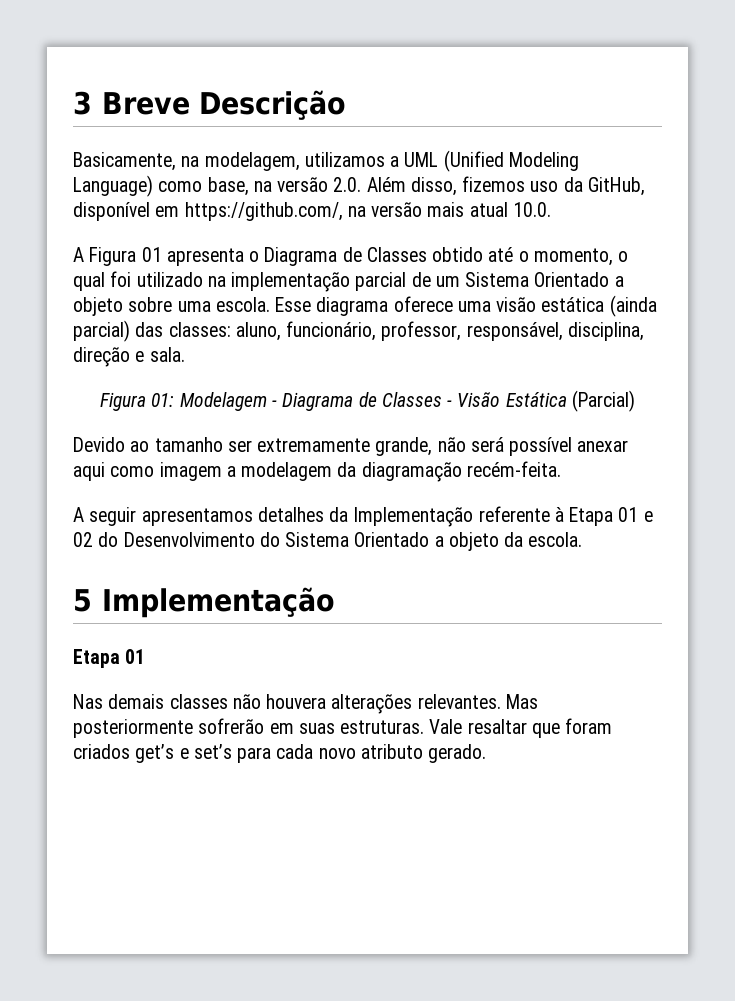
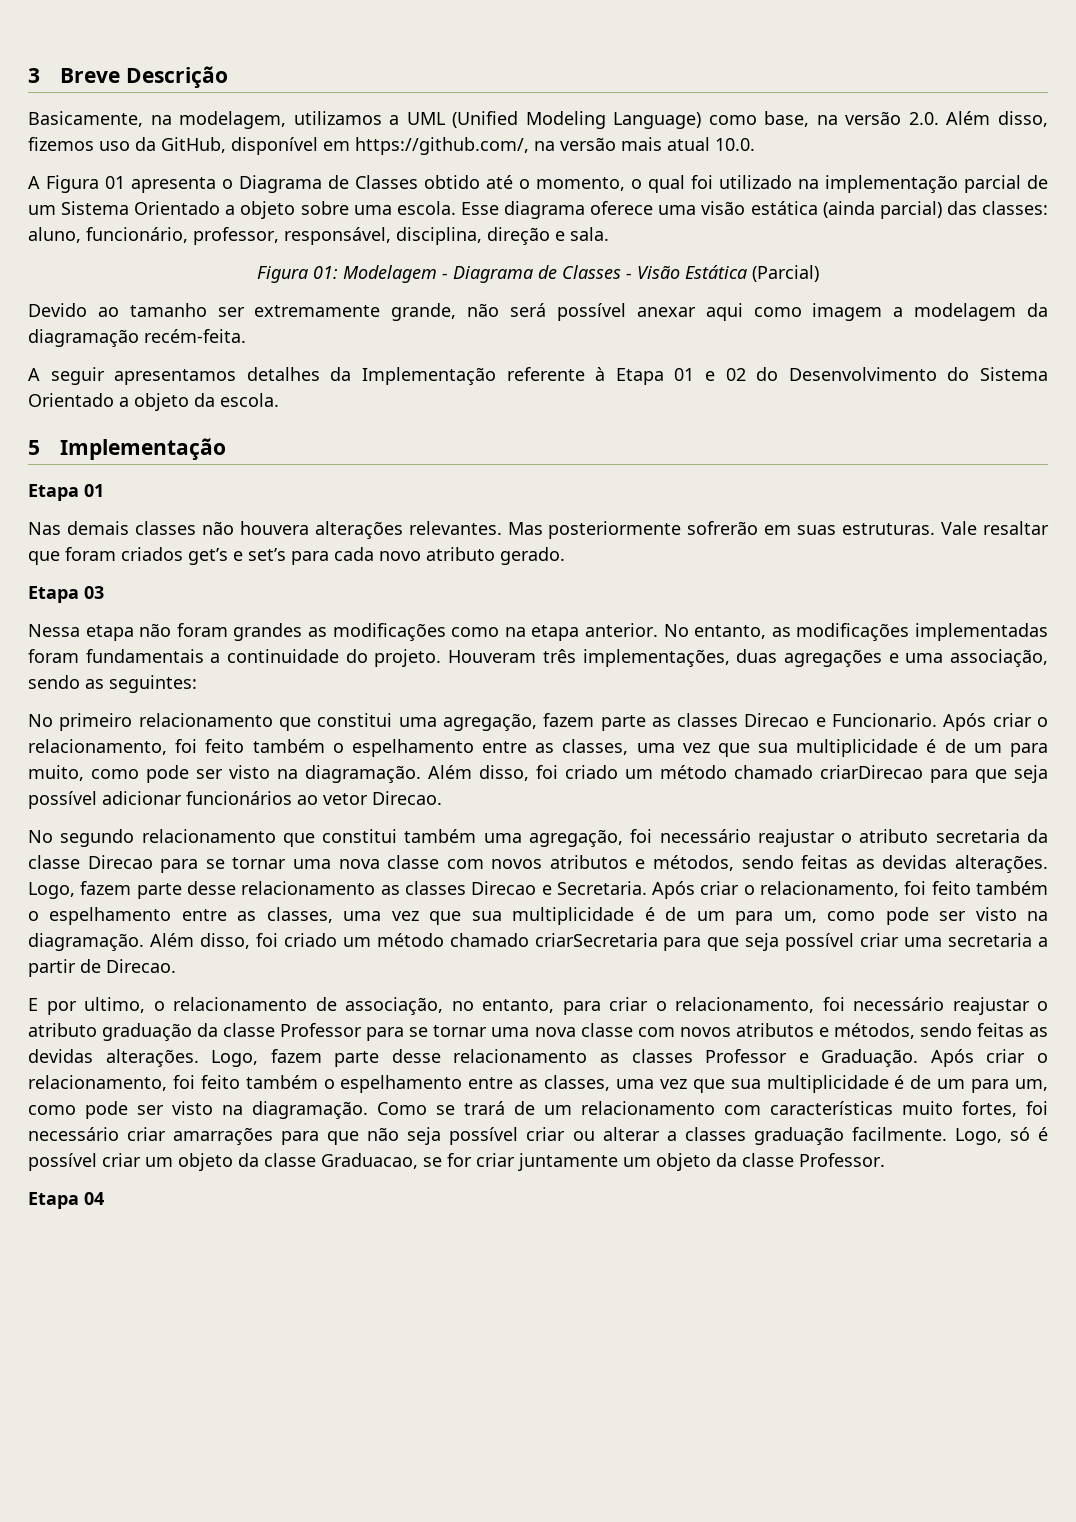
+ Etapa 03
+ Nessa etapa não foram grandes as modificações como na etapa anterior. No entanto, as modificações implementadas foram fundamentais a continuidade do projeto. Houveram três implementações, duas agregações e uma associação, sendo as seguintes:
+ No primeiro relacionamento que constitui uma agregação, fazem parte as classes Direcao e Funcionario. Após criar o relacionamento, foi feito também o espelhamento entre as classes, uma vez que sua multiplicidade é de um para muito, como pode ser visto na diagramação. Além disso, foi criado um método chamado criarDirecao para que seja possível adicionar funcionários ao vetor Direcao.
+ No segundo relacionamento que constitui também uma agregação, foi necessário reajustar o atributo secretaria da classe Direcao para se tornar uma nova classe com novos atributos e métodos, sendo feitas as devidas alterações. Logo, fazem parte desse relacionamento as classes Direcao e Secretaria. Após criar o relacionamento, foi feito também o espelhamento entre as classes, uma vez que sua multiplicidade é de um para um, como pode ser visto na diagramação. Além disso, foi criado um método chamado criarSecretaria para que seja possível criar uma secretaria a partir de Direcao.
+ E por ultimo, o relacionamento de associação, no entanto, para criar o relacionamento, foi necessário reajustar o atributo graduação da classe Professor para se tornar uma nova classe com novos atributos e métodos, sendo feitas as devidas alterações. Logo, fazem parte desse relacionamento as classes Professor e Graduação. Após criar o relacionamento, foi feito também o espelhamento entre as classes, uma vez que sua multiplicidade é de um para um, como pode ser visto na diagramação. Como se trará de um relacionamento com características muito fortes, foi necessário criar amarrações para que não seja possível criar ou alterar a classes graduação facilmente. Logo, só é possível criar um objeto da classe Graduacao, se for criar juntamente um objeto da classe Professor.
+ Etapa 04

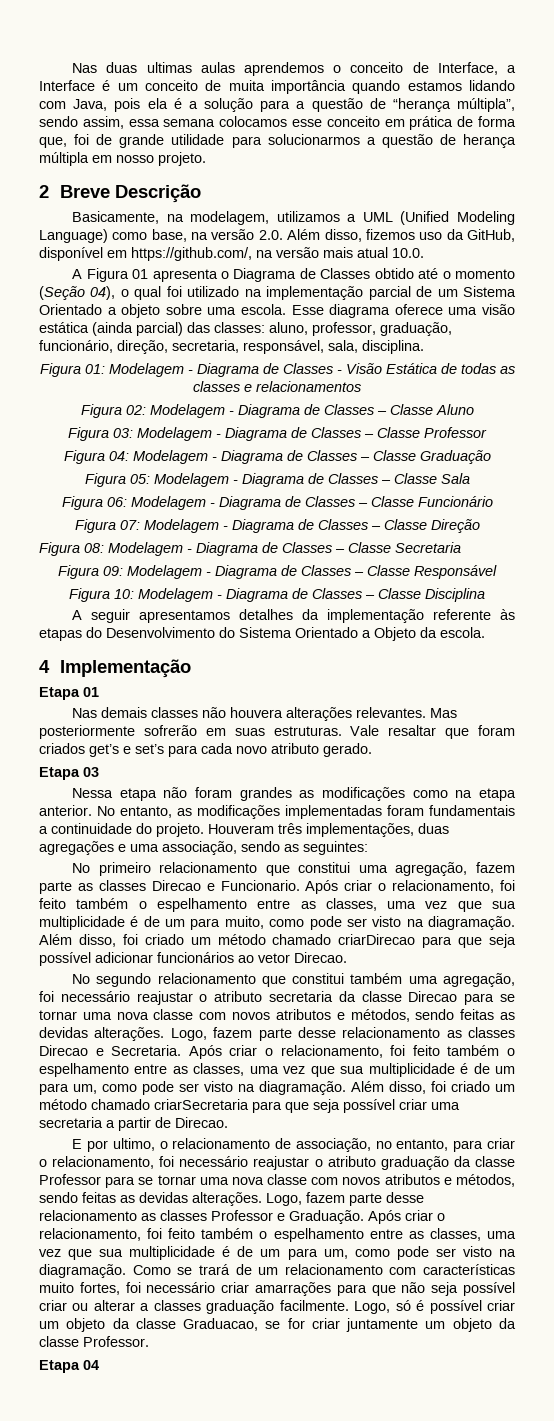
- 3 Breve Descrição
+ Nas duas ultimas aulas aprendemos o conceito de Interface, a Interface é um conceito de muita importância quando estamos lidando com Java, pois ela é a solução para a questão de “herança múltipla”, sendo assim, essa semana colocamos esse conceito em prática de forma que, foi de grande utilidade para solucionarmos a questão de herança múltipla em nosso projeto.
+ 2 Breve Descrição
- A Figura 01 apresenta o Diagrama de Classes obtido até o momento, o qual foi utilizado na implementação parcial de um Sistema Orientado a objeto sobre uma escola.
+ A Figura 01 apresenta o Diagrama de Classes obtido até o momento (Seção 04), o qual foi utilizado na implementação parcial de um Sistema Orientado a objeto sobre uma escola.
- Esse diagrama oferece uma visão estática (ainda parcial) das classes: aluno, funcionário, professor, responsável, disciplina, direção e sala.
+ Esse diagrama oferece uma visão estática (ainda parcial) das classes: aluno, professor, graduação, funcionário, direção, secretaria, responsável, sala, disciplina.
- Figura 01: Modelagem - Diagrama de Classes - Visão Estática (Parcial)
- Devido ao tamanho ser extremamente grande, não será possível anexar aqui como imagem a modelagem da diagramação recém-feita.
+ Figura 01: Modelagem - Diagrama de Classes - Visão Estática de todas as classes e relacionamentos
+ Figura 02: Modelagem - Diagrama de Classes – Classe Aluno
+ Figura 03: Modelagem - Diagrama de Classes – Classe Professor
+ Figura 04: Modelagem - Diagrama de Classes – Classe Graduação
+ Figura 05: Modelagem - Diagrama de Classes – Classe Sala
+ Figura 06: Modelagem - Diagrama de Classes – Classe Funcionário
+ Figura 07: Modelagem - Diagrama de Classes – Classe Direção
+ Figura 08: Modelagem - Diagrama de Classes – Classe Secretaria
+ Figura 09: Modelagem - Diagrama de Classes – Classe Responsável
+ Figura 10: Modelagem - Diagrama de Classes – Classe Disciplina
- A seguir apresentamos detalhes da Implementação referente à Etapa 01 e 02 do Desenvolvimento do Sistema Orientado a objeto da escola.
+ A seguir apresentamos detalhes da implementação referente às etapas do Desenvolvimento do Sistema Orientado a Objeto da escola.
- 5 Implementação
+ 4 Implementação

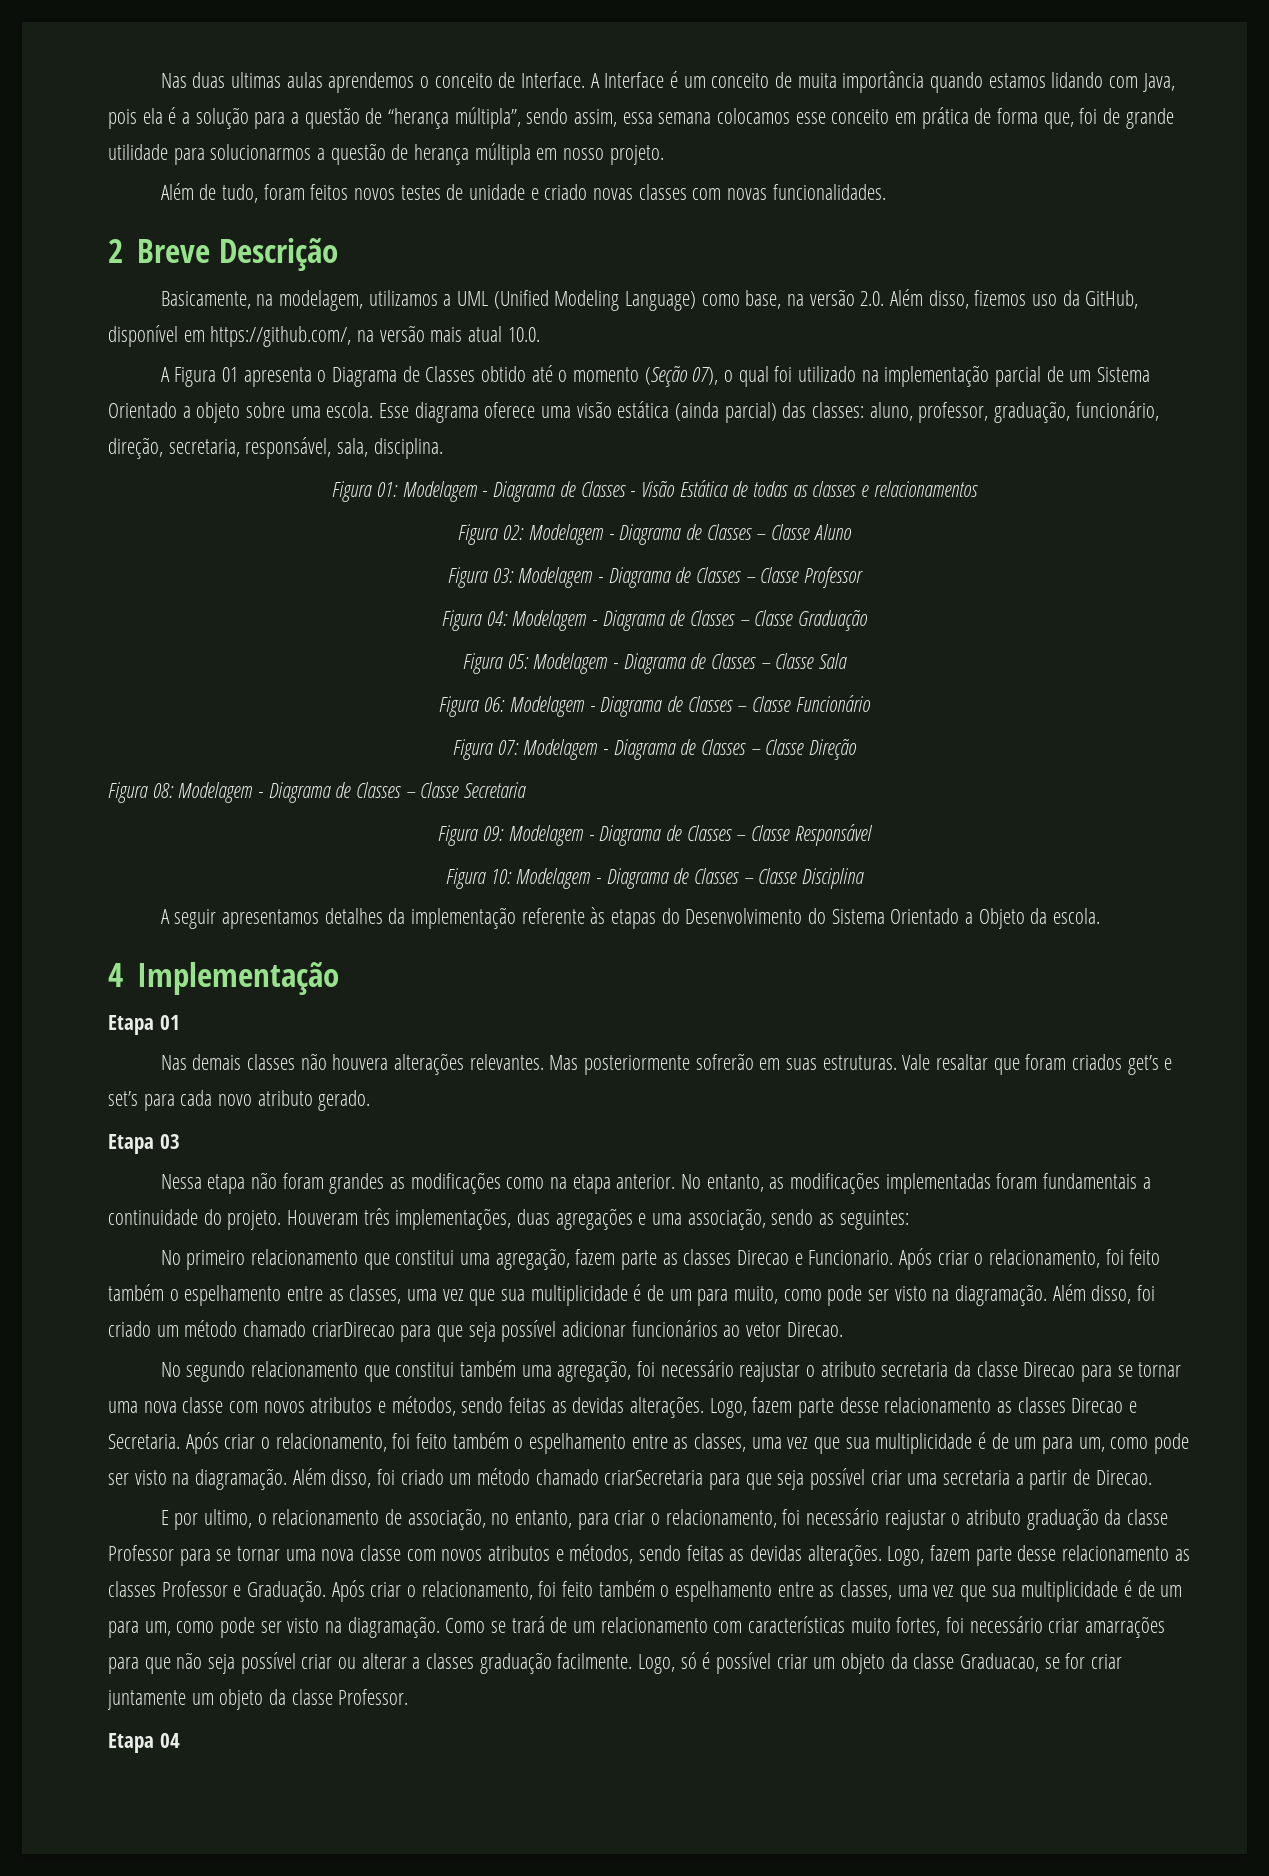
- Nas duas ultimas aulas aprendemos o conceito de Interface, a Interface é um conceito de muita importância quando estamos lidando com Java, pois ela é a solução para a questão de “herança múltipla”, sendo assim, essa semana colocamos esse conceito em prática de forma que, foi de grande utilidade para solucionarmos a questão de herança múltipla em nosso projeto.
+ Nas duas ultimas aulas aprendemos o conceito de Interface. A Interface é um conceito de muita importância quando estamos lidando com Java, pois ela é a solução para a questão de “herança múltipla”, sendo assim, essa semana colocamos esse conceito em prática de forma que, foi de grande utilidade para solucionarmos a questão de herança múltipla em nosso projeto.
+ Além de tudo, foram feitos novos testes de unidade e criado novas classes com novas funcionalidades.
- A Figura 01 apresenta o Diagrama de Classes obtido até o momento (Seção 04), o qual foi utilizado na implementação parcial de um Sistema Orientado a objeto sobre uma escola.
+ A Figura 01 apresenta o Diagrama de Classes obtido até o momento (Seção 07), o qual foi utilizado na implementação parcial de um Sistema Orientado a objeto sobre uma escola.

